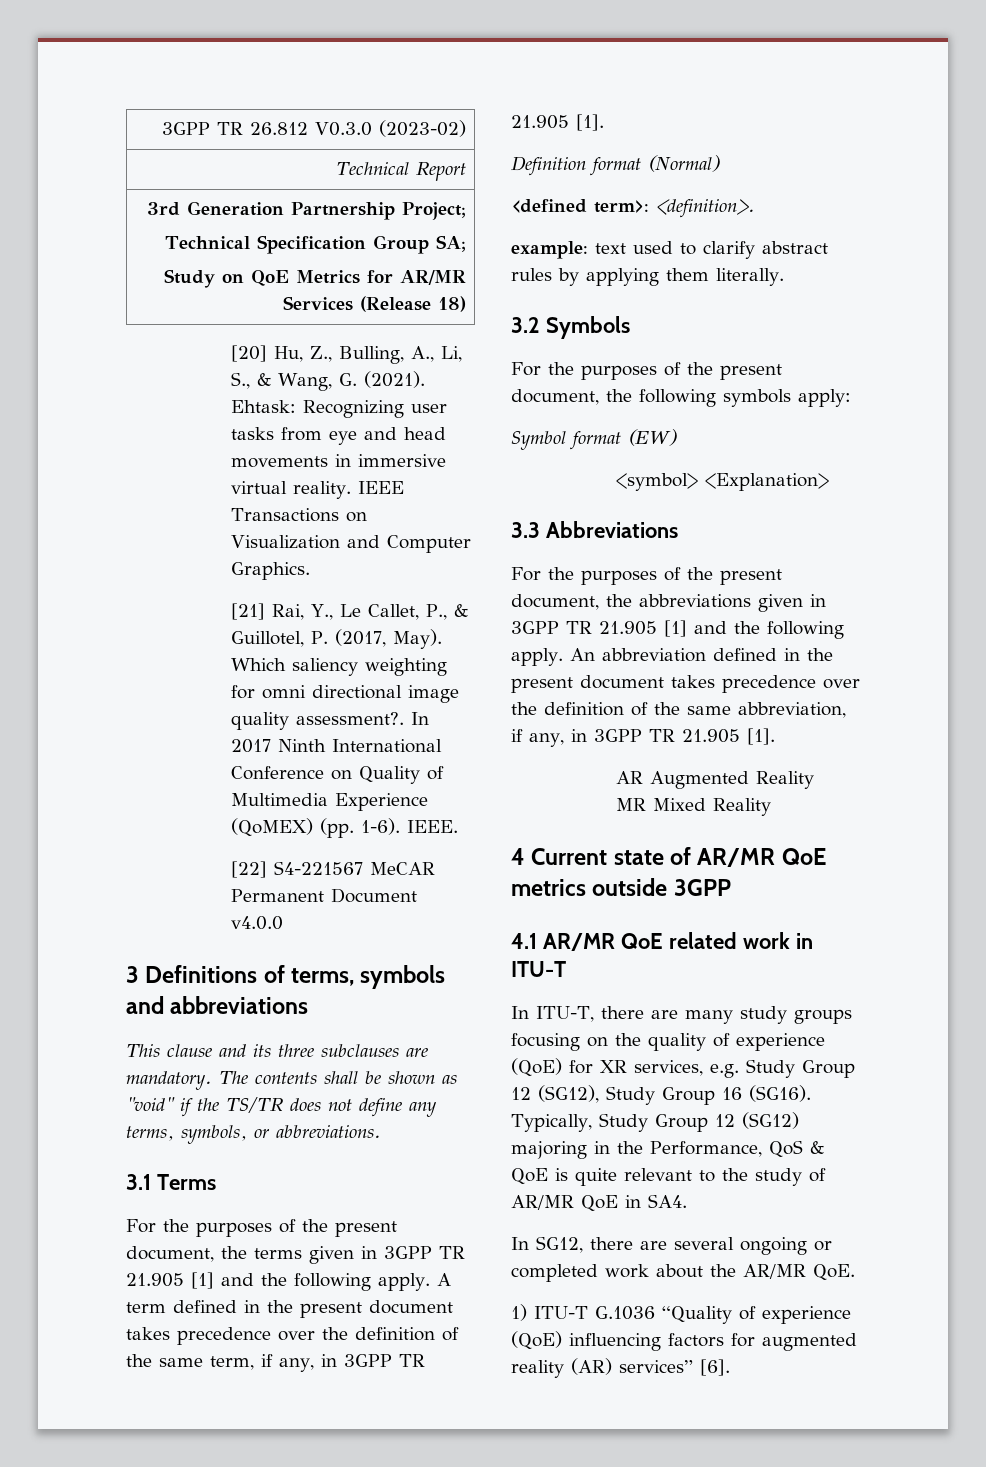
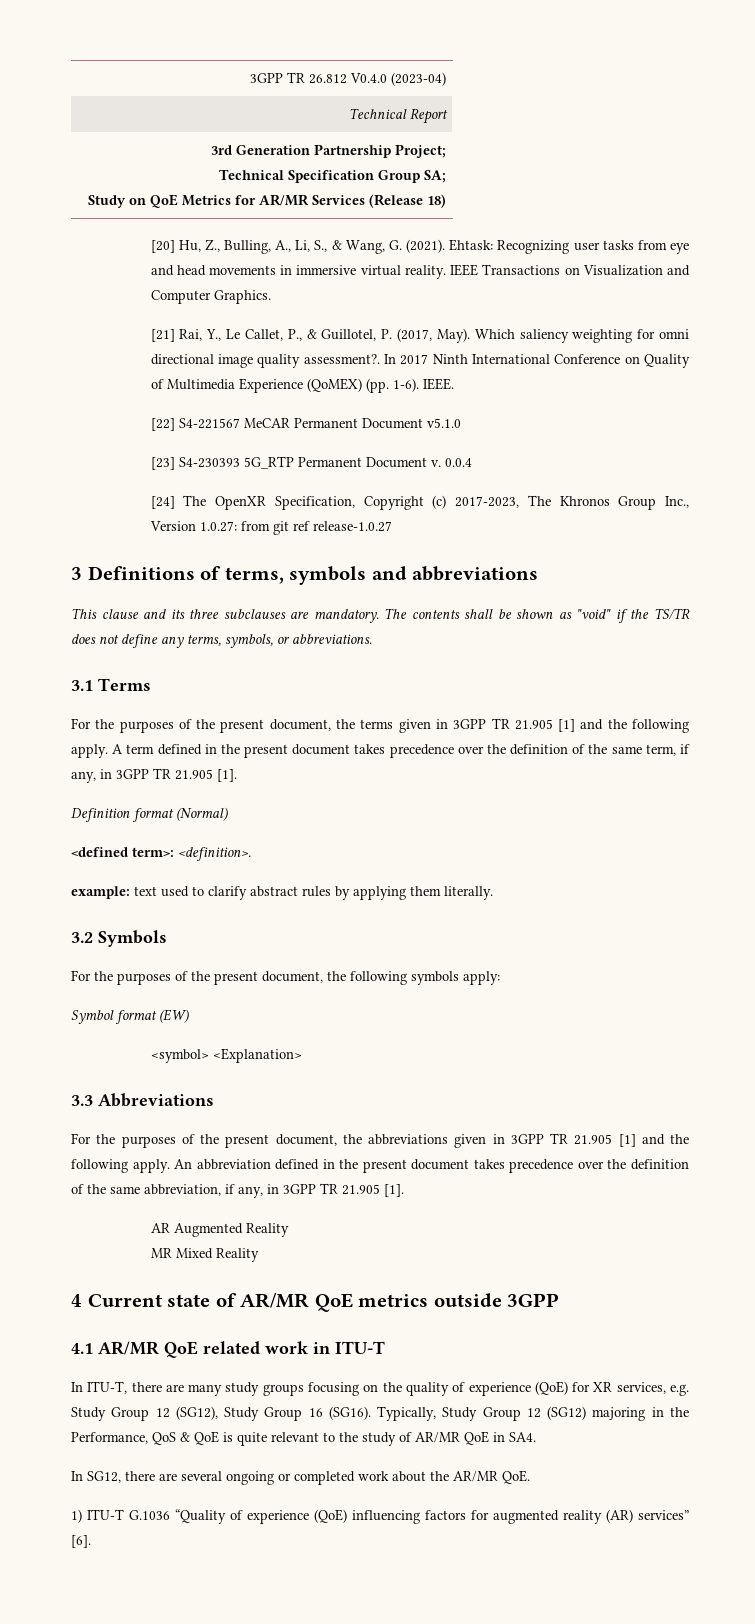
- 3GPP TR 26.812 V0.3.0 (2023-02)
+ 3GPP TR 26.812 V0.4.0 (2023-04)
- [22] S4-221567 MeCAR Permanent Document v4.0.0
+ [22] S4-221567 MeCAR Permanent Document v5.1.0
+ [23] S4-230393 5G_RTP Permanent Document v. 0.0.4
+ [24] The OpenXR Specification, Copyright (c) 2017-2023, The Khronos Group Inc., Version 1.0.27: from git ref release-1.0.27

